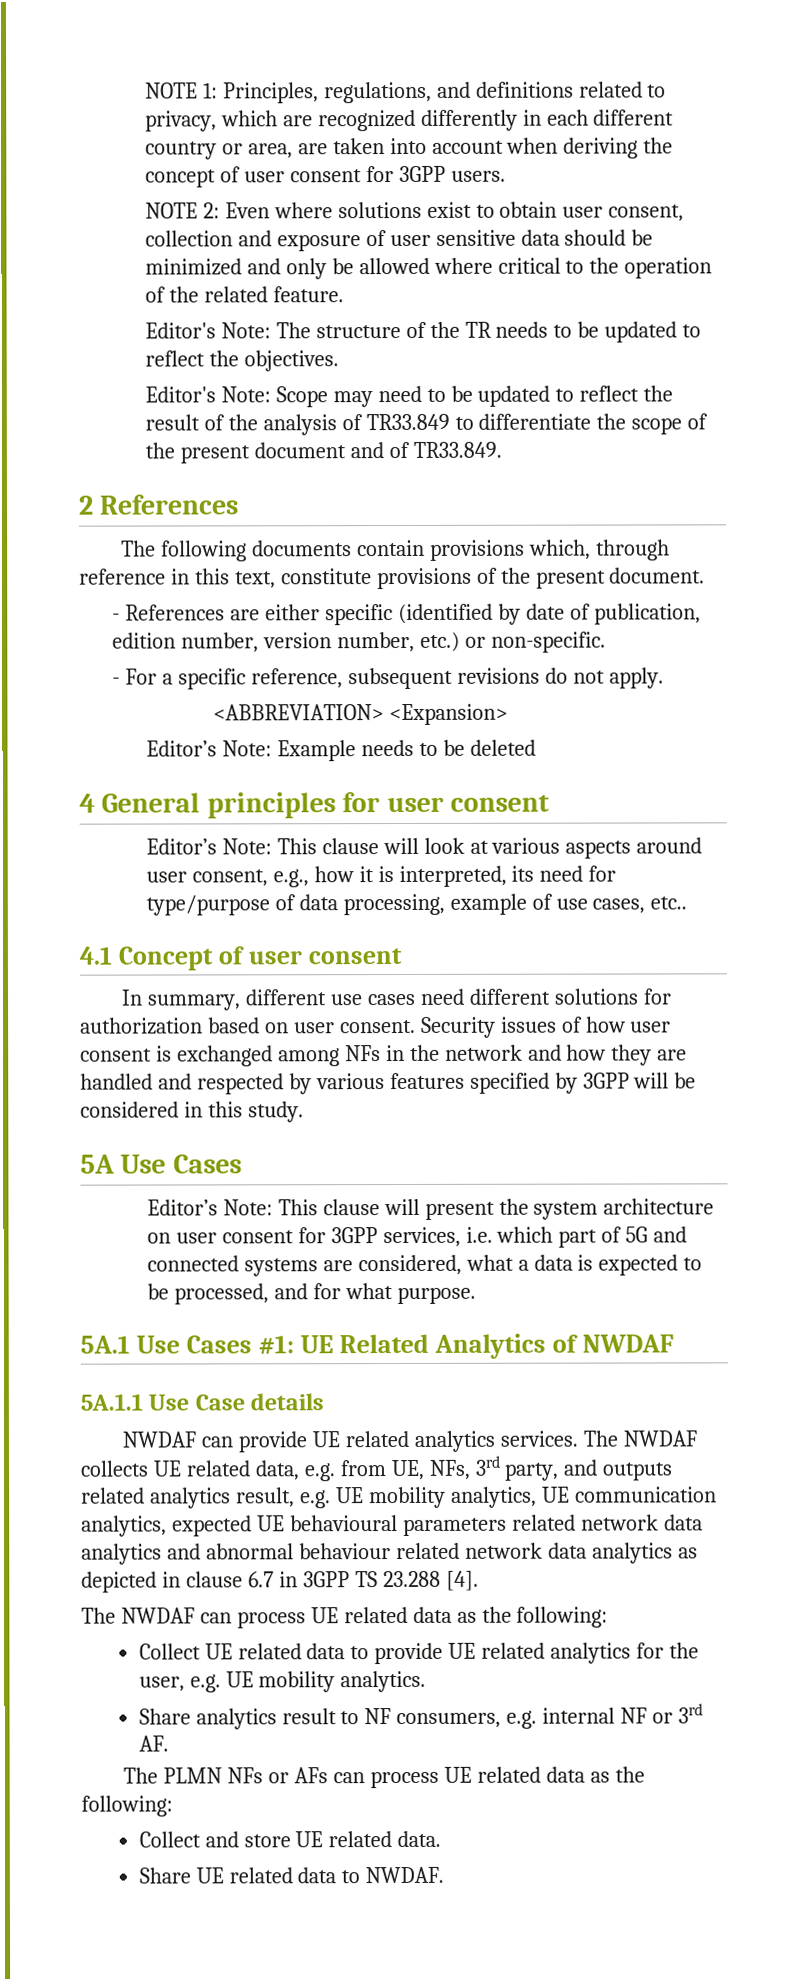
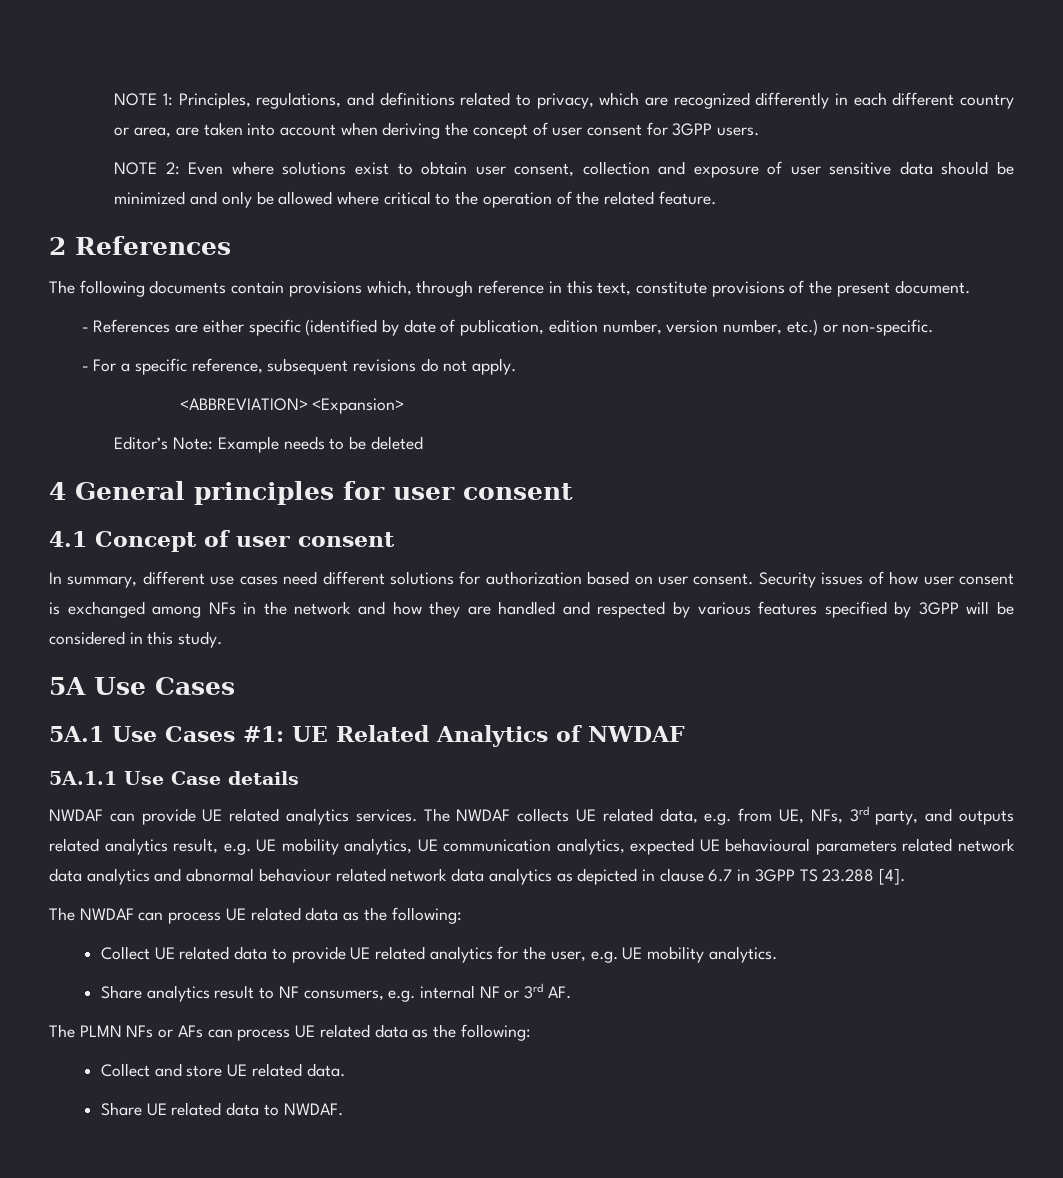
- Editor's Note: The structure of the TR needs to be updated to reflect the objectives.
- Editor's Note: Scope may need to be updated to reflect the result of the analysis of TR33.849 to differentiate the scope of the present document and of TR33.849.
- Editor’s Note: This clause will look at various aspects around user consent, e.g., how it is interpreted, its need for type/purpose of data processing, example of use cases, etc..
- Editor’s Note: This clause will present the system architecture on user consent for 3GPP services, i.e. which part of 5G and connected systems are considered, what a data is expected to be processed, and for what purpose.

